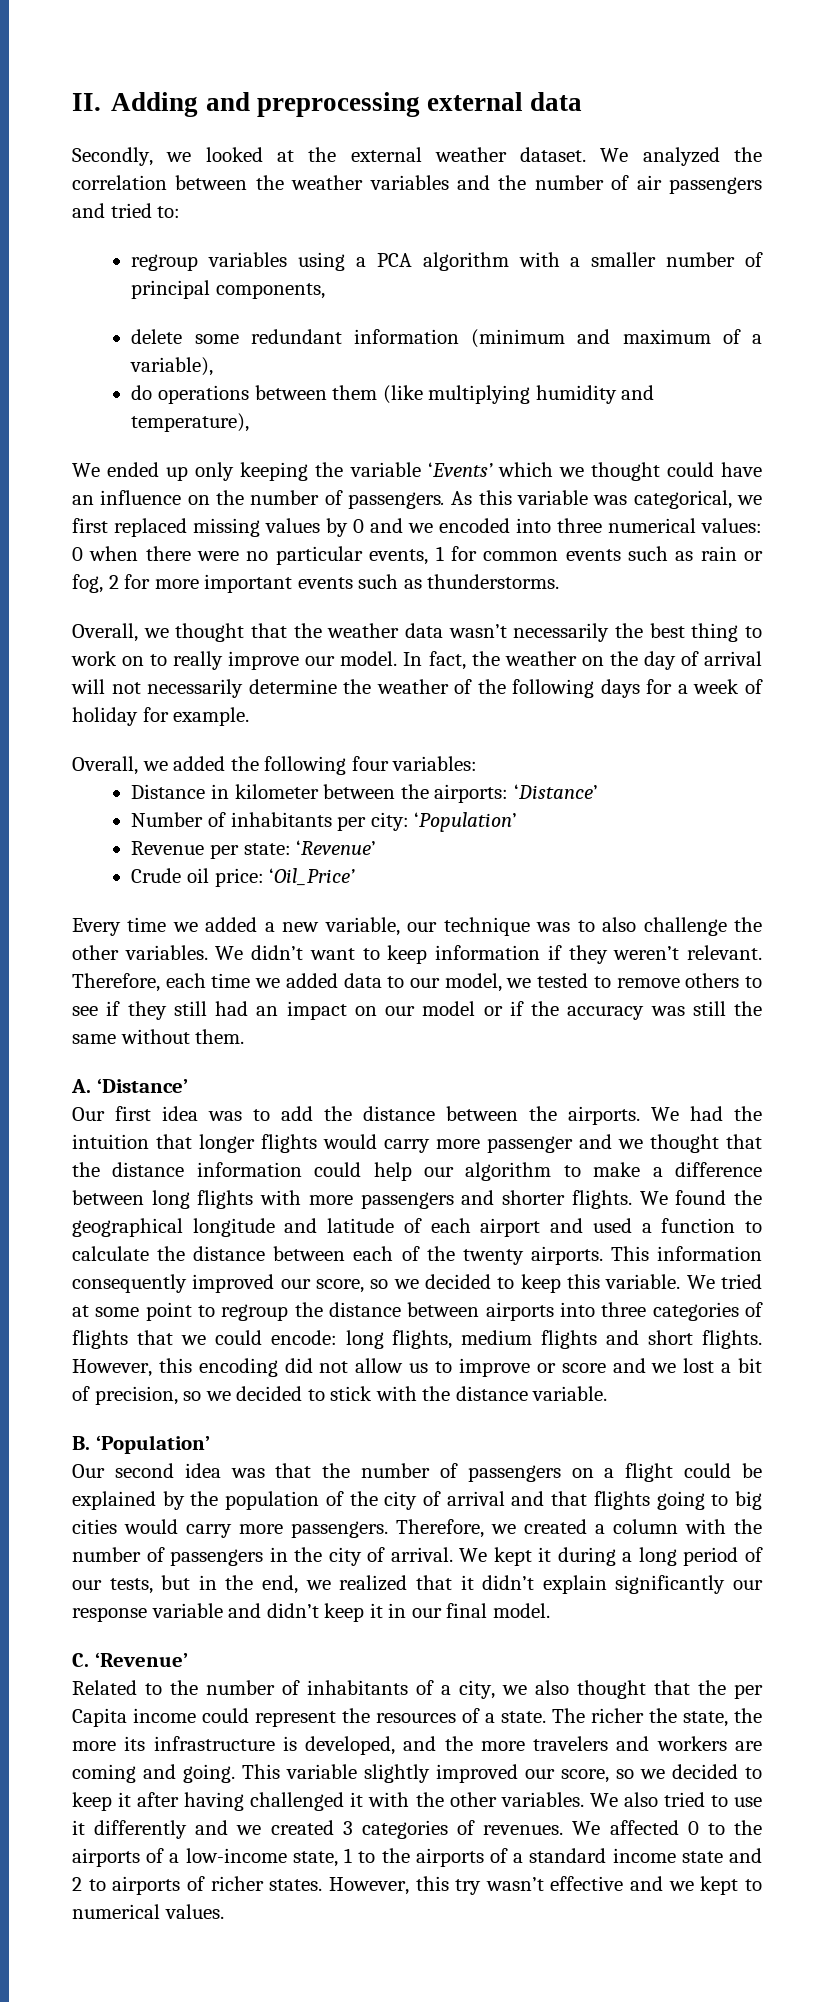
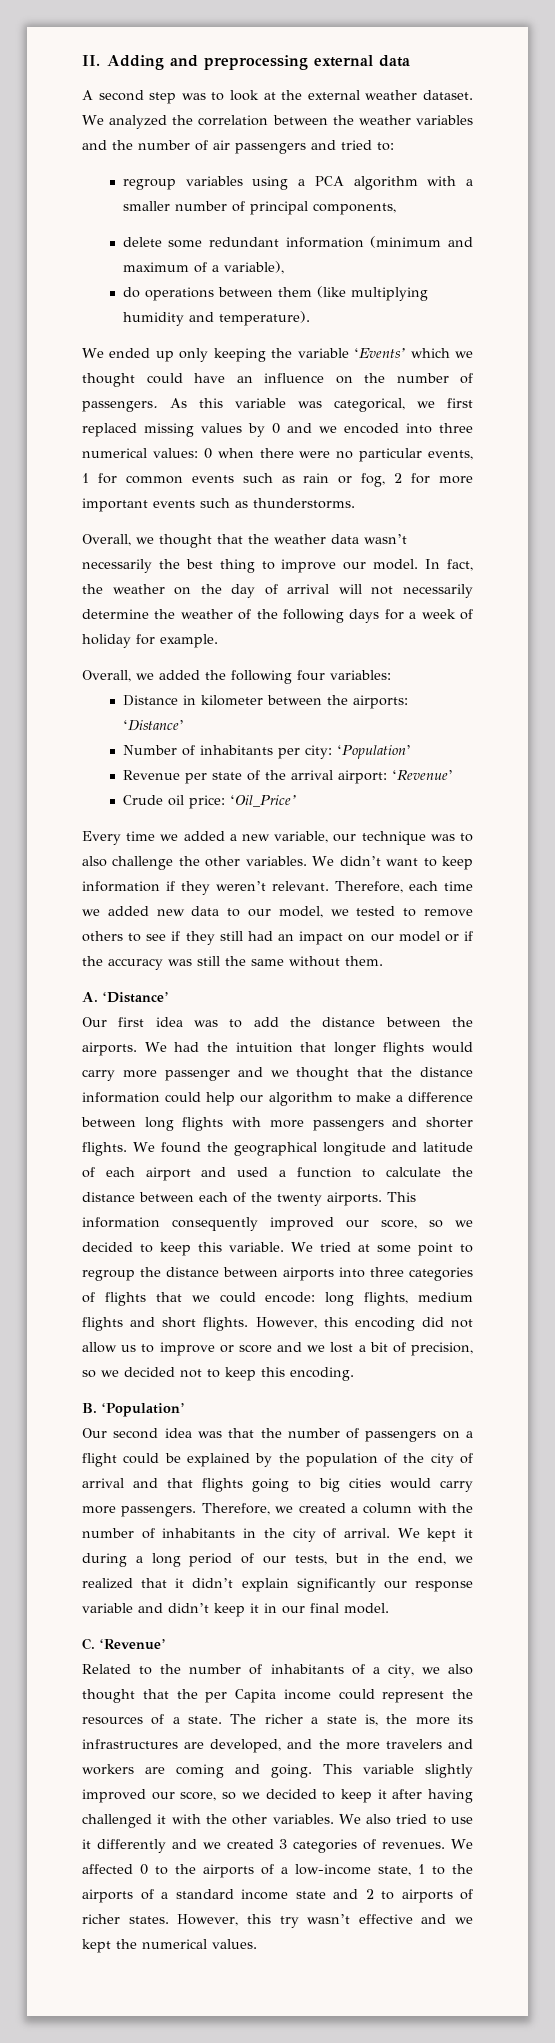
- Secondly, we looked at the external weather dataset.
+ A second step was to look at the external weather dataset.
- do operations between them (like multiplying humidity and temperature),
+ do operations between them (like multiplying humidity and temperature).
- Overall, we thought that the weather data wasn’t necessarily the best thing to work on to really improve our model.
+ Overall, we thought that the weather data wasn’t necessarily the best thing to improve our model.
- Revenue per state: ‘Revenue’
+ Revenue per state of the arrival airport: ‘Revenue’
- Therefore, each time we added data to our model, we tested to remove others to see if they still had an impact on our model or if the accuracy was still the same without them.
+ Therefore, each time we added new data to our model, we tested to remove others to see if they still had an impact on our model or if the accuracy was still the same without them.
- However, this encoding did not allow us to improve or score and we lost a bit of precision, so we decided to stick with the distance variable.
+ However, this encoding did not allow us to improve or score and we lost a bit of precision, so we decided not to keep this encoding.
- Therefore, we created a column with the number of passengers in the city of arrival.
+ Therefore, we created a column with the number of inhabitants in the city of arrival.
- The richer the state, the more its infrastructure is developed, and the more travelers and workers are coming and going.
+ The richer a state is, the more its infrastructures are developed, and the more travelers and workers are coming and going.
- However, this try wasn’t effective and we kept to numerical values.
+ However, this try wasn’t effective and we kept the numerical values.

